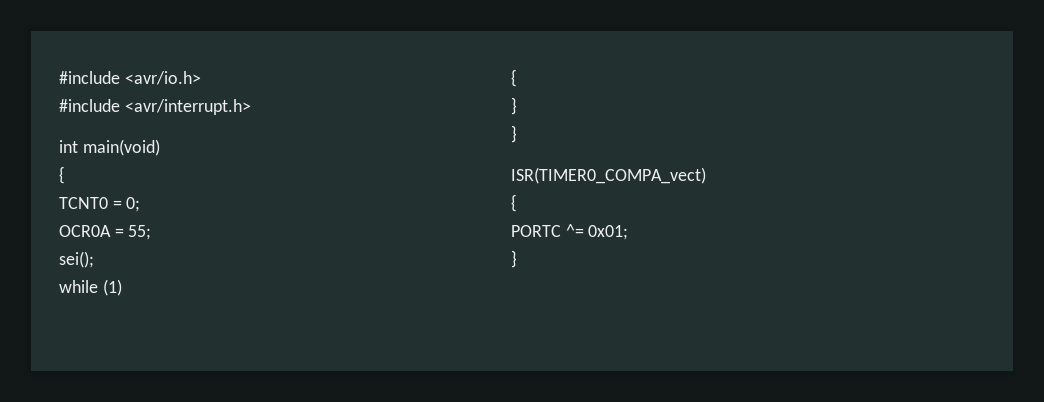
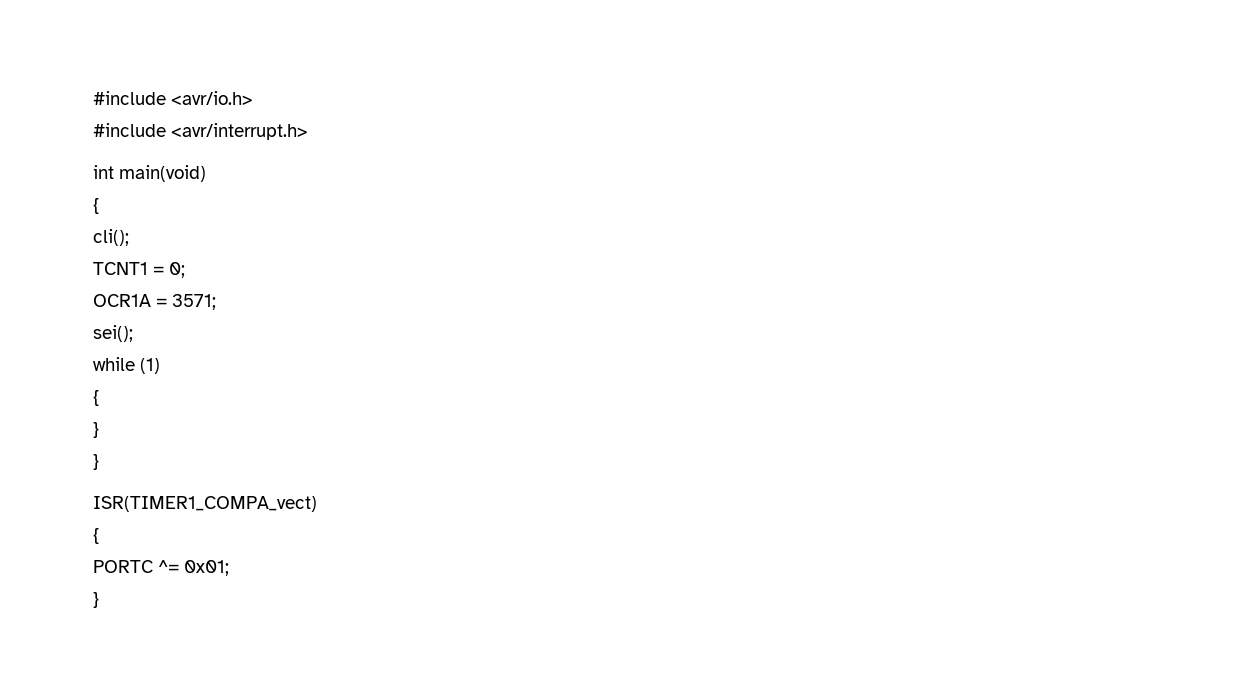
- TCNT0 = 0;
+ cli();
+ TCNT1 = 0;
- OCR0A = 55;
+ OCR1A = 3571;
- ISR(TIMER0_COMPA_vect)
+ ISR(TIMER1_COMPA_vect)

